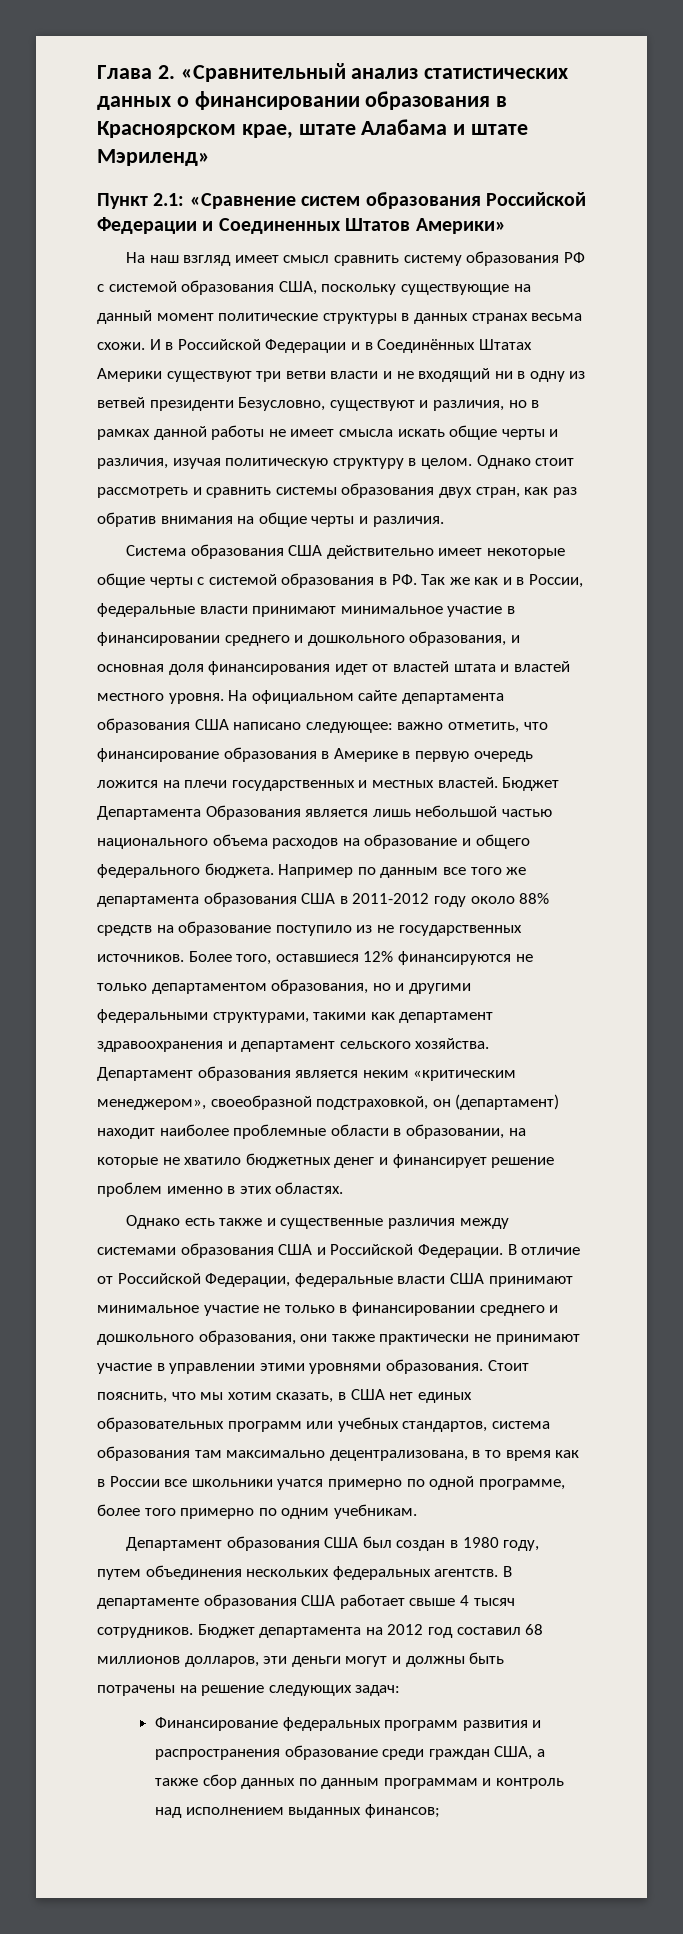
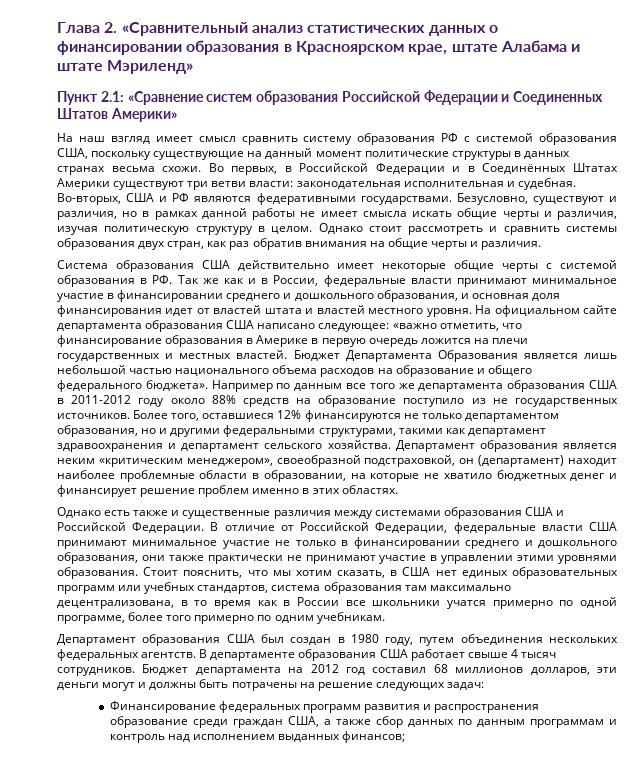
- И в Российской Федерации и в Соединённых Штатах Америки существуют три ветви власти и не входящий ни в одну из ветвей президенти Безусловно, существуют и различия, но в рамках данной работы не имеет смысла искать общие черты и различия, изучая политическую структуру в целом.
+ Во первых, в Российской Федерации и в Соединённых Штатах Америки существуют три ветви власти: законодательная исполнительная и судебная. Во-вторых, США и РФ являются федеративными государствами. Безусловно, существуют и различия, но в рамках данной работы не имеет смысла искать общие черты и различия, изучая политическую структуру в целом.
- На официальном сайте департамента образования США написано следующее: важно отметить, что финансирование образования в Америке в первую очередь ложится на плечи государственных и местных властей.
+ На официальном сайте департамента образования США написано следующее: «важно отметить, что финансирование образования в Америке в первую очередь ложится на плечи государственных и местных властей.
- Бюджет Департамента Образования является лишь небольшой частью национального объема расходов на образование и общего федерального бюджета.
+ Бюджет Департамента Образования является лишь небольшой частью национального объема расходов на образование и общего федерального бюджета».

